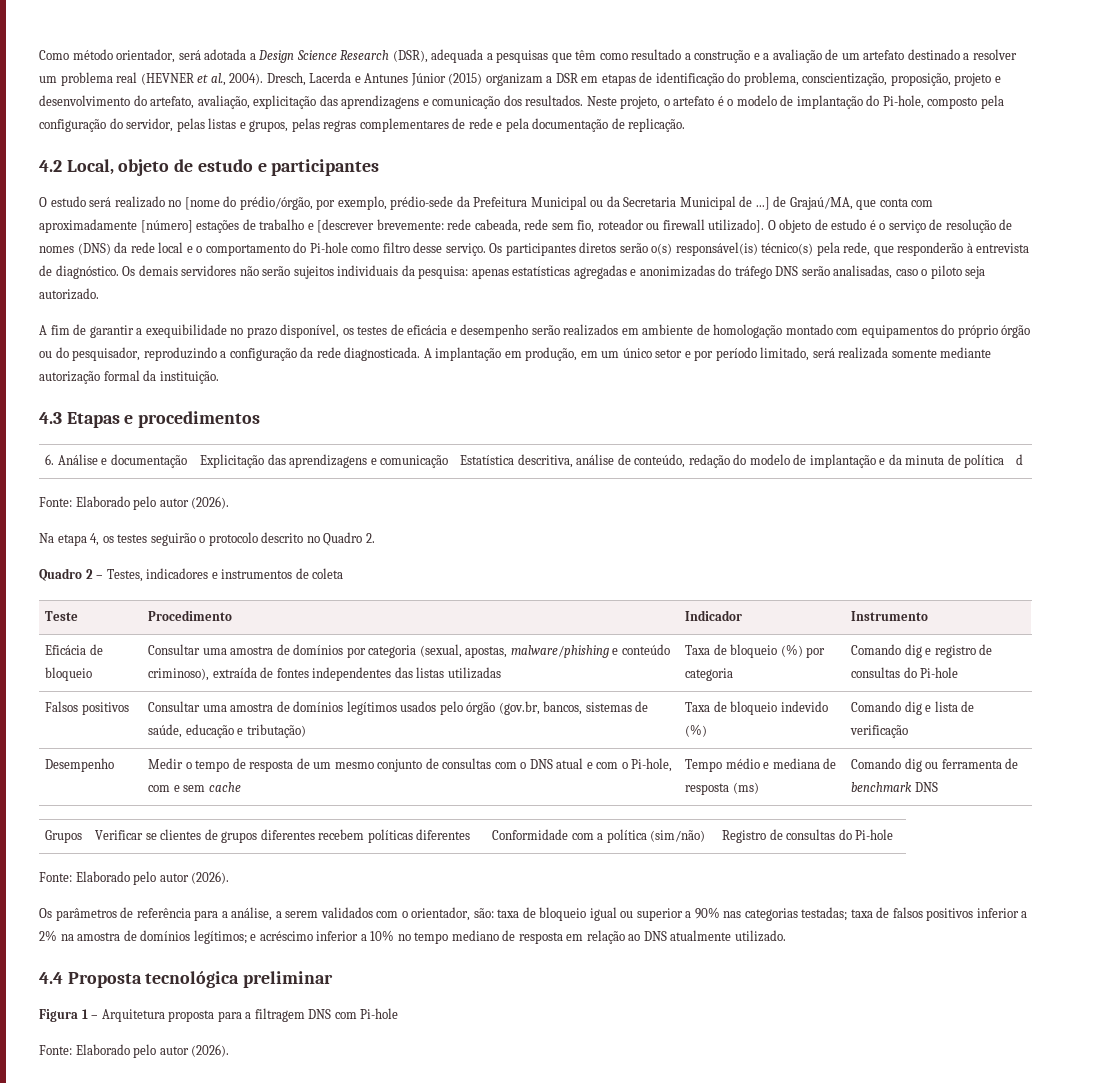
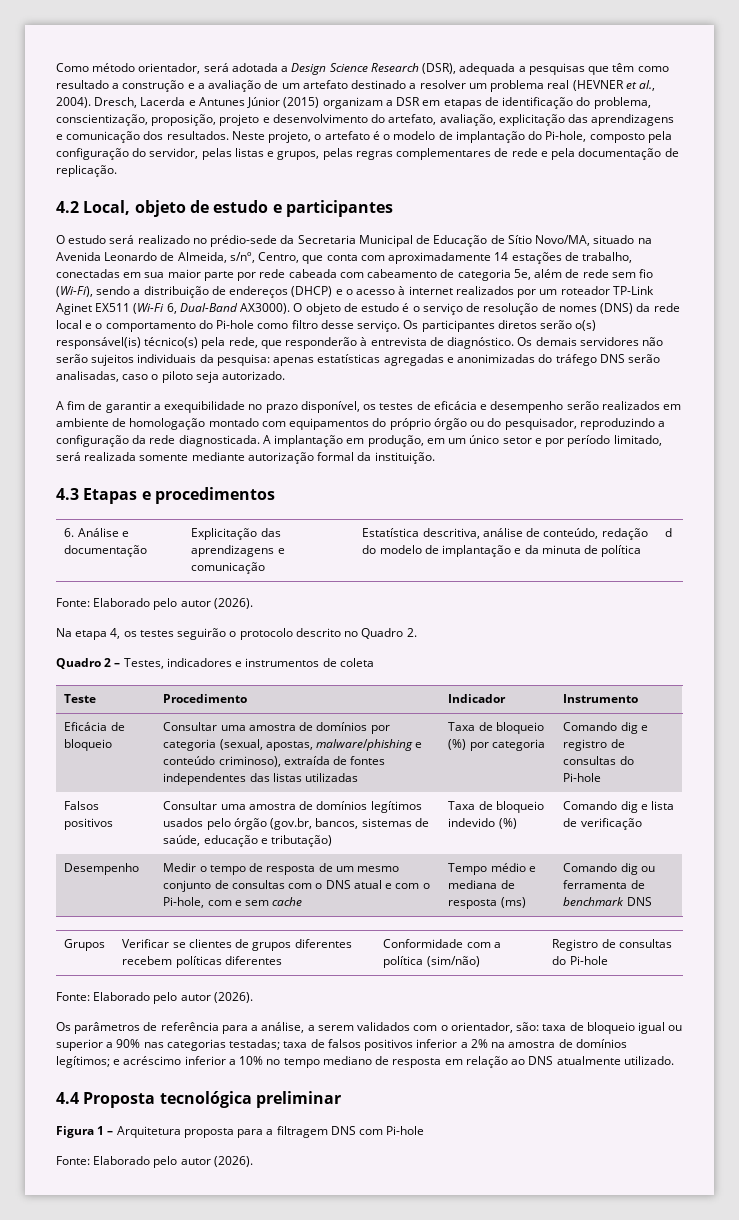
- O estudo será realizado no [nome do prédio/órgão, por exemplo, prédio-sede da Prefeitura Municipal ou da Secretaria Municipal de ...] de Grajaú/MA, que conta com aproximadamente [número] estações de trabalho e [descrever brevemente: rede cabeada, rede sem fio, roteador ou firewall utilizado].
+ O estudo será realizado no prédio-sede da Secretaria Municipal de Educação de Sítio Novo/MA, situado na Avenida Leonardo de Almeida, s/nº, Centro, que conta com aproximadamente 14 estações de trabalho, conectadas em sua maior parte por rede cabeada com cabeamento de categoria 5e, além de rede sem fio (Wi-Fi), sendo a distribuição de endereços (DHCP) e o acesso à internet realizados por um roteador TP-Link Aginet EX511 (Wi-Fi 6, Dual-Band AX3000).

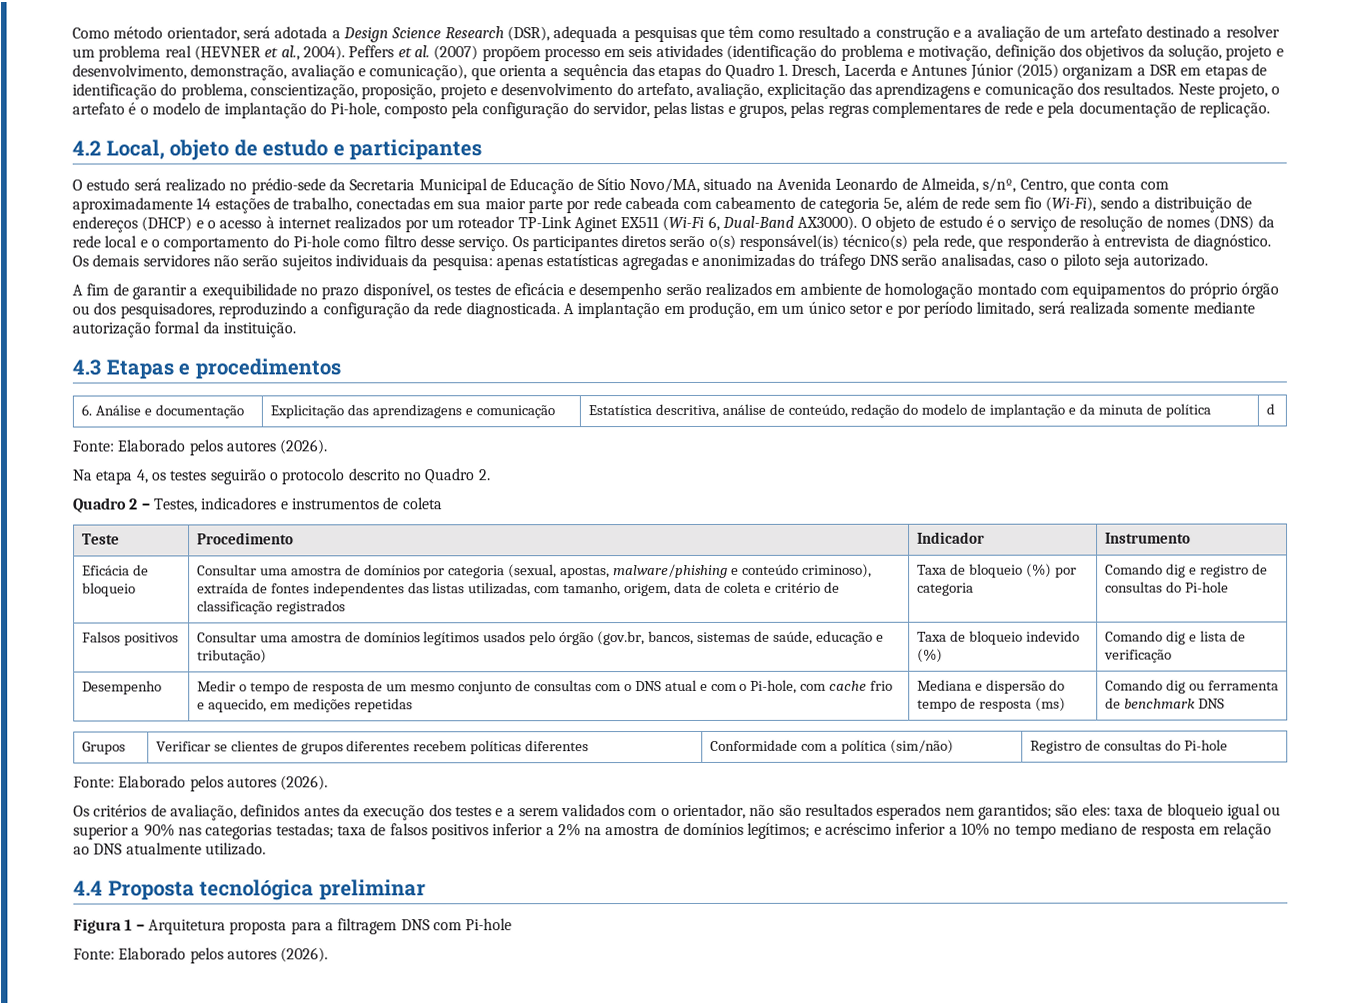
- Dresch, Lacerda e Antunes Júnior (2015) organizam a DSR em etapas de identificação do problema, conscientização, proposição, projeto e desenvolvimento do artefato, avaliação, explicitação das aprendizagens e comunicação dos resultados.
+ Peffers et al. (2007) propõem processo em seis atividades (identificação do problema e motivação, definição dos objetivos da solução, projeto e desenvolvimento, demonstração, avaliação e comunicação), que orienta a sequência das etapas do Quadro 1. Dresch, Lacerda e Antunes Júnior (2015) organizam a DSR em etapas de identificação do problema, conscientização, proposição, projeto e desenvolvimento do artefato, avaliação, explicitação das aprendizagens e comunicação dos resultados.
- A fim de garantir a exequibilidade no prazo disponível, os testes de eficácia e desempenho serão realizados em ambiente de homologação montado com equipamentos do próprio órgão ou do pesquisador, reproduzindo a configuração da rede diagnosticada.
+ A fim de garantir a exequibilidade no prazo disponível, os testes de eficácia e desempenho serão realizados em ambiente de homologação montado com equipamentos do próprio órgão ou dos pesquisadores, reproduzindo a configuração da rede diagnosticada.
  6. Análise e documentação | Explicitação das aprendizagens e comunicação | Estatística descritiva, análise de conteúdo, redação do modelo de implantação e da minuta de política | d
- Fonte: Elaborado pelo autor (2026).
+ Fonte: Elaborado pelos autores (2026).
- Consultar uma amostra de domínios por categoria (sexual, apostas, malware/phishing e conteúdo criminoso), extraída de fontes independentes das listas utilizadas
+ Consultar uma amostra de domínios por categoria (sexual, apostas, malware/phishing e conteúdo criminoso), extraída de fontes independentes das listas utilizadas, com tamanho, origem, data de coleta e critério de classificação registrados
- Medir o tempo de resposta de um mesmo conjunto de consultas com o DNS atual e com o Pi-hole, com e sem cache | Tempo médio e mediana de resposta (ms)
+ Medir o tempo de resposta de um mesmo conjunto de consultas com o DNS atual e com o Pi-hole, com cache frio e aquecido, em medições repetidas | Mediana e dispersão do tempo de resposta (ms)
  Grupos | Verificar se clientes de grupos diferentes recebem políticas diferentes | Conformidade com a política (sim/não) | Registro de consultas do Pi-hole
- Fonte: Elaborado pelo autor (2026).
+ Fonte: Elaborado pelos autores (2026).
- Os parâmetros de referência para a análise, a serem validados com o orientador, são: taxa de bloqueio igual ou superior a 90% nas categorias testadas; taxa de falsos positivos inferior a 2% na amostra de domínios legítimos; e acréscimo inferior a 10% no tempo mediano de resposta em relação ao DNS atualmente utilizado.
+ Os critérios de avaliação, definidos antes da execução dos testes e a serem validados com o orientador, não são resultados esperados nem garantidos; são eles: taxa de bloqueio igual ou superior a 90% nas categorias testadas; taxa de falsos positivos inferior a 2% na amostra de domínios legítimos; e acréscimo inferior a 10% no tempo mediano de resposta em relação ao DNS atualmente utilizado.
  Figura 1 – Arquitetura proposta para a filtragem DNS com Pi-hole
- Fonte: Elaborado pelo autor (2026).
+ Fonte: Elaborado pelos autores (2026).

